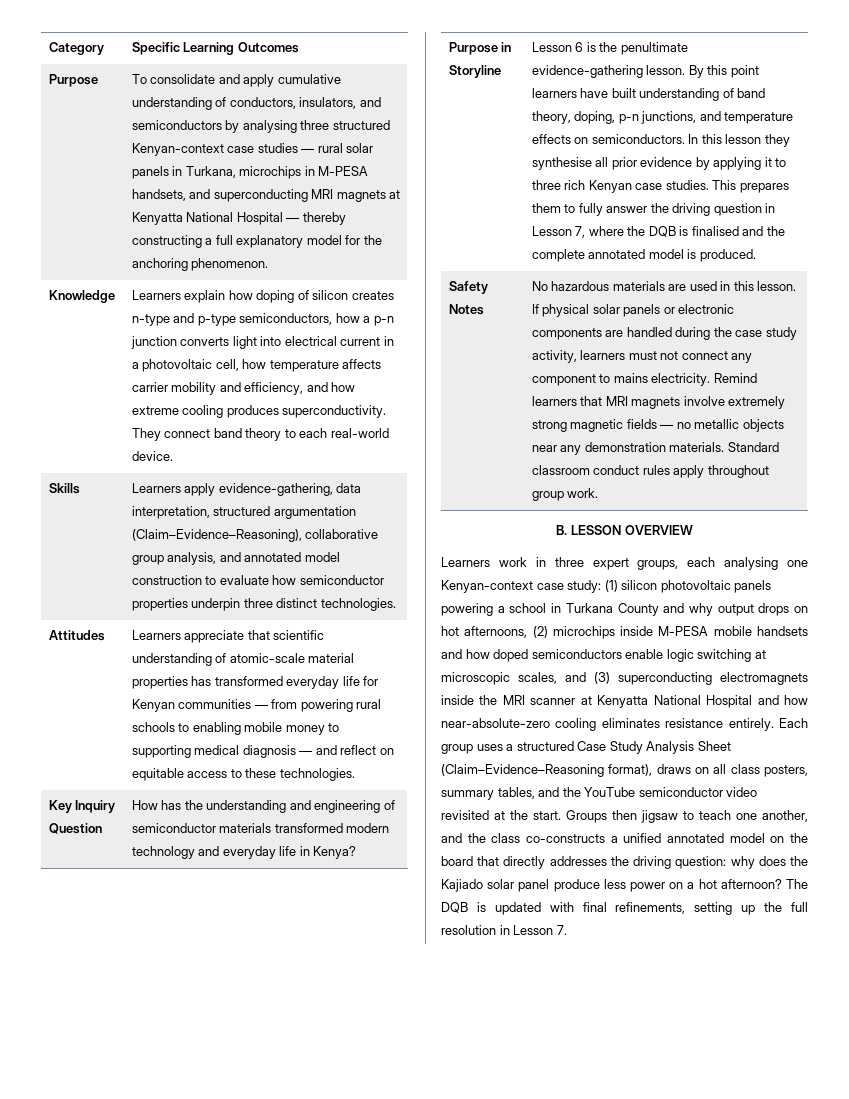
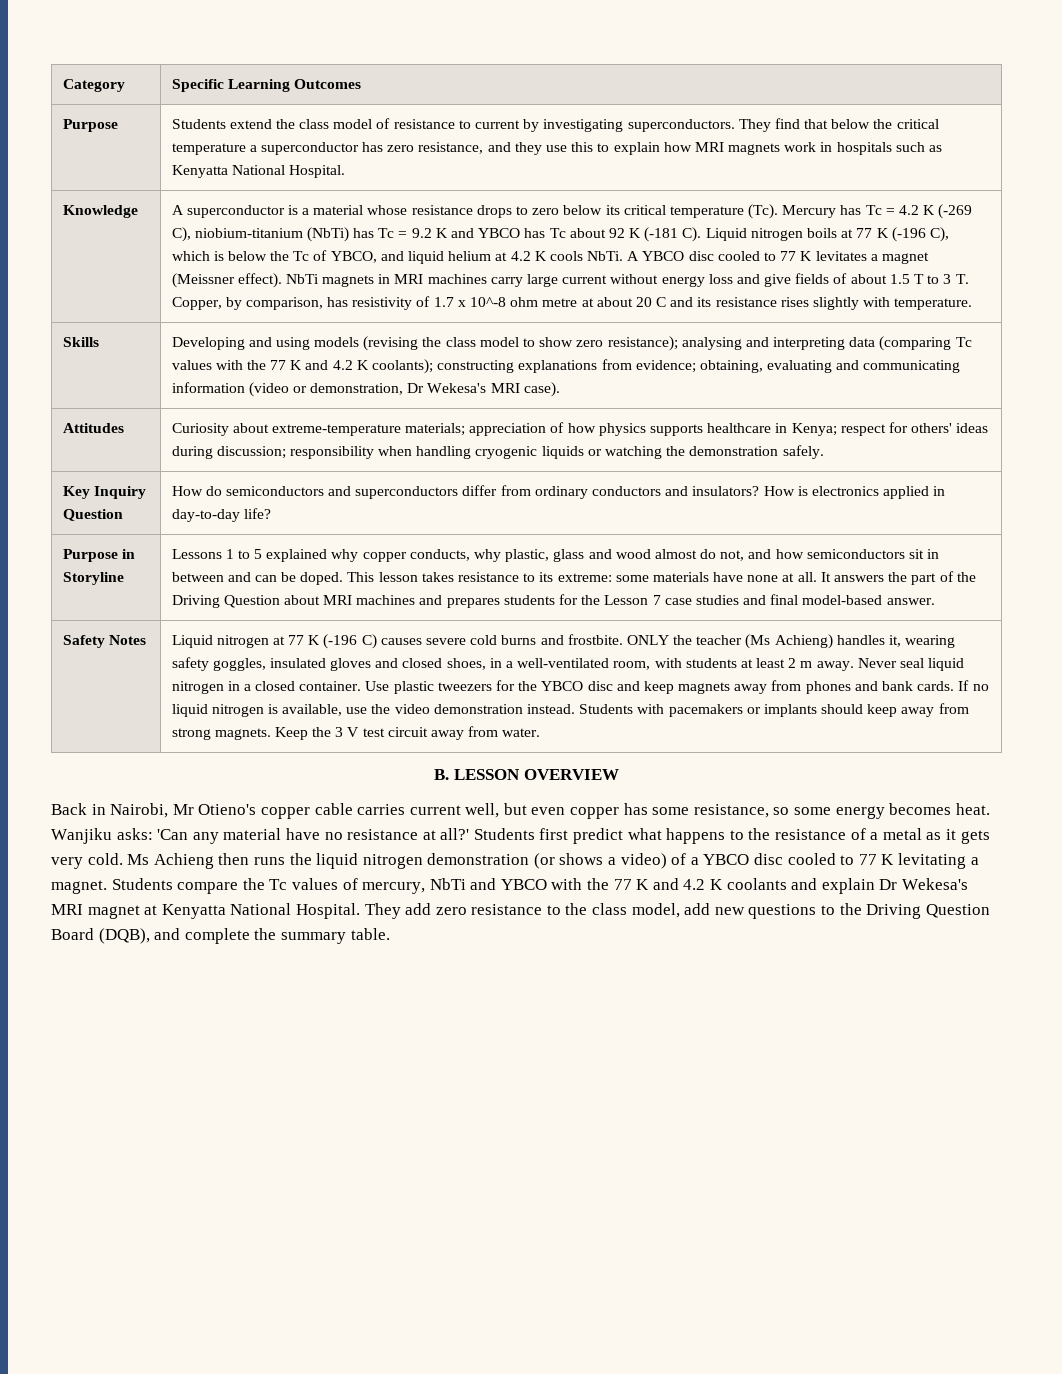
- To consolidate and apply cumulative understanding of conductors, insulators, and semiconductors by analysing three structured Kenyan-context case studies — rural solar panels in Turkana, microchips in M-PESA handsets, and superconducting MRI magnets at Kenyatta National Hospital — thereby constructing a full explanatory model for the anchoring phenomenon.
- Knowledge | Learners explain how doping of silicon creates n-type and p-type semiconductors, how a p-n junction converts light into electrical current in a photovoltaic cell, how temperature affects carrier mobility and efficiency, and how extreme cooling produces superconductivity. They connect band theory to each real-world device.
- Skills | Learners apply evidence-gathering, data interpretation, structured argumentation (Claim–Evidence–Reasoning), collaborative group analysis, and annotated model construction to evaluate how semiconductor properties underpin three distinct technologies.
- Attitudes | Learners appreciate that scientific understanding of atomic-scale material properties has transformed everyday life for Kenyan communities — from powering rural schools to enabling mobile money to supporting medical diagnosis — and reflect on equitable access to these technologies.
- Key Inquiry Question | How has the understanding and engineering of semiconductor materials transformed modern technology and everyday life in Kenya?
- Purpose in Storyline | Lesson 6 is the penultimate evidence-gathering lesson. By this point learners have built understanding of band theory, doping, p-n junctions, and temperature effects on semiconductors. In this lesson they synthesise all prior evidence by applying it to three rich Kenyan case studies. This prepares them to fully answer the driving question in Lesson 7, where the DQB is finalised and the complete annotated model is produced.
- Safety Notes | No hazardous materials are used in this lesson. If physical solar panels or electronic components are handled during the case study activity, learners must not connect any component to mains electricity. Remind learners that MRI magnets involve extremely strong magnetic fields — no metallic objects near any demonstration materials. Standard classroom conduct rules apply throughout group work.
+ Students extend the class model of resistance to current by investigating superconductors. They find that below the critical temperature a superconductor has zero resistance, and they use this to explain how MRI magnets work in hospitals such as Kenyatta National Hospital.
+ Knowledge | A superconductor is a material whose resistance drops to zero below its critical temperature (Tc). Mercury has Tc = 4.2 K (-269 C), niobium-titanium (NbTi) has Tc = 9.2 K and YBCO has Tc about 92 K (-181 C). Liquid nitrogen boils at 77 K (-196 C), which is below the Tc of YBCO, and liquid helium at 4.2 K cools NbTi. A YBCO disc cooled to 77 K levitates a magnet (Meissner effect). NbTi magnets in MRI machines carry large current without energy loss and give fields of about 1.5 T to 3 T. Copper, by comparison, has resistivity of 1.7 x 10^-8 ohm metre at about 20 C and its resistance rises slightly with temperature.
+ Skills | Developing and using models (revising the class model to show zero resistance); analysing and interpreting data (comparing Tc values with the 77 K and 4.2 K coolants); constructing explanations from evidence; obtaining, evaluating and communicating information (video or demonstration, Dr Wekesa's MRI case).
+ Attitudes | Curiosity about extreme-temperature materials; appreciation of how physics supports healthcare in Kenya; respect for others' ideas during discussion; responsibility when handling cryogenic liquids or watching the demonstration safely.
+ Key Inquiry Question | How do semiconductors and superconductors differ from ordinary conductors and insulators? How is electronics applied in day-to-day life?
+ Purpose in Storyline | Lessons 1 to 5 explained why copper conducts, why plastic, glass and wood almost do not, and how semiconductors sit in between and can be doped. This lesson takes resistance to its extreme: some materials have none at all. It answers the part of the Driving Question about MRI machines and prepares students for the Lesson 7 case studies and final model-based answer.
+ Safety Notes | Liquid nitrogen at 77 K (-196 C) causes severe cold burns and frostbite. ONLY the teacher (Ms Achieng) handles it, wearing safety goggles, insulated gloves and closed shoes, in a well-ventilated room, with students at least 2 m away. Never seal liquid nitrogen in a closed container. Use plastic tweezers for the YBCO disc and keep magnets away from phones and bank cards. If no liquid nitrogen is available, use the video demonstration instead. Students with pacemakers or implants should keep away from strong magnets. Keep the 3 V test circuit away from water.
  B. LESSON OVERVIEW
- Learners work in three expert groups, each analysing one Kenyan-context case study: (1) silicon photovoltaic panels powering a school in Turkana County and why output drops on hot afternoons, (2) microchips inside M-PESA mobile handsets and how doped semiconductors enable logic switching at microscopic scales, and (3) superconducting electromagnets inside the MRI scanner at Kenyatta National Hospital and how near-absolute-zero cooling eliminates resistance entirely. Each group uses a structured Case Study Analysis Sheet (Claim–Evidence–Reasoning format), draws on all class posters, summary tables, and the YouTube semiconductor video revisited at the start. Groups then jigsaw to teach one another, and the class co-constructs a unified annotated model on the board that directly addresses the driving question: why does the Kajiado solar panel produce less power on a hot afternoon? The DQB is updated with final refinements, setting up the full resolution in Lesson 7.
+ Back in Nairobi, Mr Otieno's copper cable carries current well, but even copper has some resistance, so some energy becomes heat. Wanjiku asks: 'Can any material have no resistance at all?' Students first predict what happens to the resistance of a metal as it gets very cold. Ms Achieng then runs the liquid nitrogen demonstration (or shows a video) of a YBCO disc cooled to 77 K levitating a magnet. Students compare the Tc values of mercury, NbTi and YBCO with the 77 K and 4.2 K coolants and explain Dr Wekesa's MRI magnet at Kenyatta National Hospital. They add zero resistance to the class model, add new questions to the Driving Question Board (DQB), and complete the summary table.

